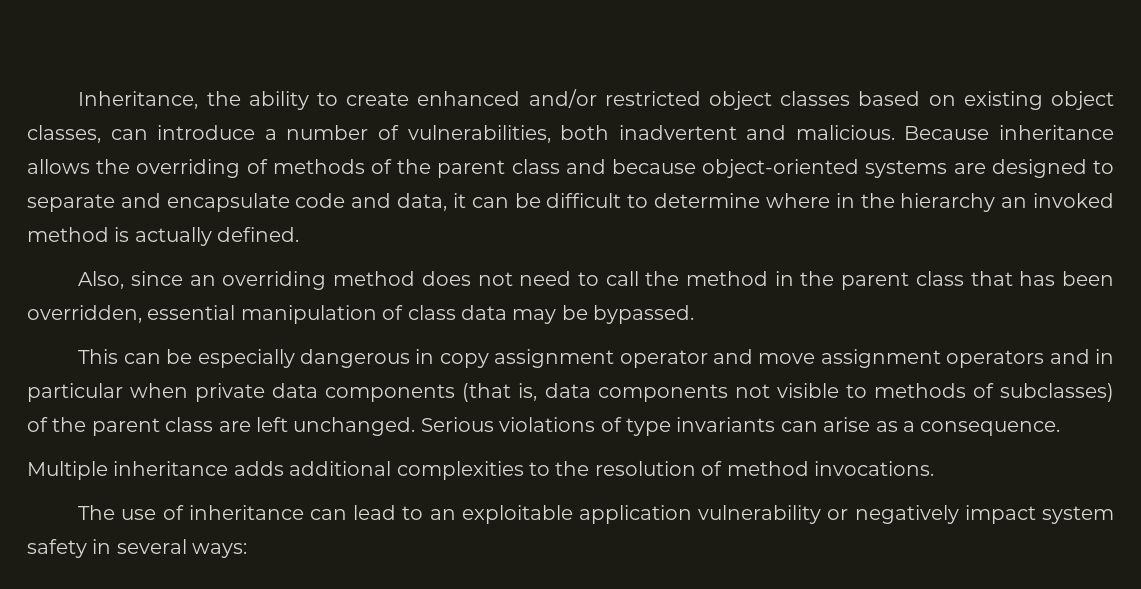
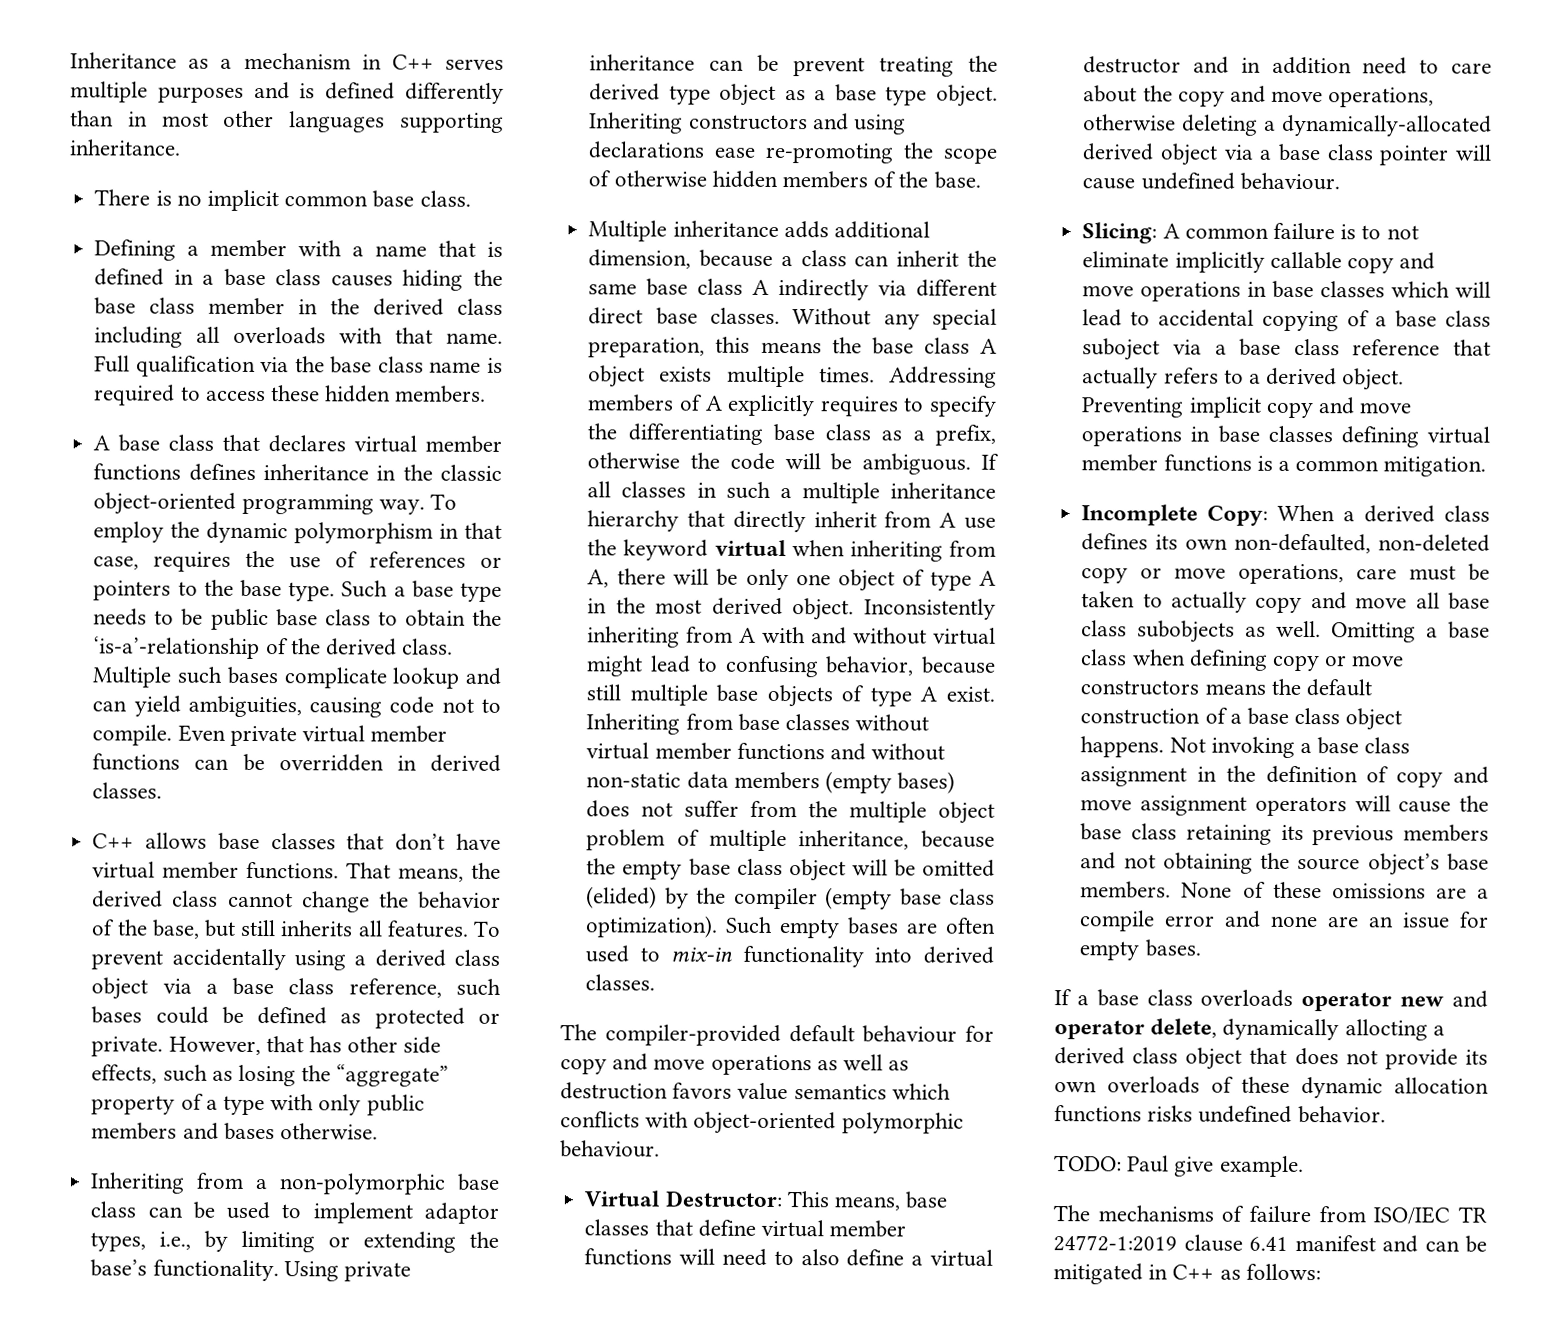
- Inheritance, the ability to create enhanced and/or restricted object classes based on existing object classes, can introduce a number of vulnerabilities, both inadvertent and malicious. Because inheritance allows the overriding of methods of the parent class and because object-oriented systems are designed to separate and encapsulate code and data, it can be difficult to determine where in the hierarchy an invoked method is actually defined.
- Also, since an overriding method does not need to call the method in the parent class that has been overridden, essential manipulation of class data may be bypassed.
- This can be especially dangerous in copy assignment operator and move assignment operators and in particular when private data components (that is, data components not visible to methods of subclasses) of the parent class are left unchanged. Serious violations of type invariants can arise as a consequence.
- Multiple inheritance adds additional complexities to the resolution of method invocations.
- The use of inheritance can lead to an exploitable application vulnerability or negatively impact system safety in several ways:
+ Inheritance as a mechanism in C++ serves multiple purposes and is defined differently than in most other languages supporting inheritance.
+ There is no implicit common base class.
+ Defining a member with a name that is defined in a base class causes hiding the base class member in the derived class including all overloads with that name. Full qualification via the base class name is required to access these hidden members.
+ A base class that declares virtual member functions defines inheritance in the classic object-oriented programming way. To employ the dynamic polymorphism in that case, requires the use of references or pointers to the base type. Such a base type needs to be public base class to obtain the ‘is-a’-relationship of the derived class. Multiple such bases complicate lookup and can yield ambiguities, causing code not to compile. Even private virtual member functions can be overridden in derived classes.
+ C++ allows base classes that don’t have virtual member functions. That means, the derived class cannot change the behavior of the base, but still inherits all features. To prevent accidentally using a derived class object via a base class reference, such bases could be defined as protected or private. However, that has other side effects, such as losing the “aggregate” property of a type with only public members and bases otherwise.
+ Inheriting from a non-polymorphic base class can be used to implement adaptor types, i.e., by limiting or extending the base’s functionality. Using private inheritance can be prevent treating the derived type object as a base type object. Inheriting constructors and using declarations ease re-promoting the scope of otherwise hidden members of the base.
+ Multiple inheritance adds additional dimension, because a class can inherit the same base class A indirectly via different direct base classes. Without any special preparation, this means the base class A object exists multiple times. Addressing members of A explicitly requires to specify the differentiating base class as a prefix, otherwise the code will be ambiguous. If all classes in such a multiple inheritance hierarchy that directly inherit from A use the keyword virtual when inheriting from A, there will be only one object of type A in the most derived object. Inconsistently inheriting from A with and without virtual might lead to confusing behavior, because still multiple base objects of type A exist. Inheriting from base classes without virtual member functions and without non-static data members (empty bases) does not suffer from the multiple object problem of multiple inheritance, because the empty base class object will be omitted (elided) by the compiler (empty base class optimization). Such empty bases are often used to mix-in functionality into derived classes.
+ The compiler-provided default behaviour for copy and move operations as well as destruction favors value semantics which conflicts with object-oriented polymorphic behaviour.
+ Virtual Destructor: This means, base classes that define virtual member functions will need to also define a virtual destructor and in addition need to care about the copy and move operations, otherwise deleting a dynamically-allocated derived object via a base class pointer will cause undefined behaviour.
+ Slicing: A common failure is to not eliminate implicitly callable copy and move operations in base classes which will lead to accidental copying of a base class suboject via a base class reference that actually refers to a derived object. Preventing implicit copy and move operations in base classes defining virtual member functions is a common mitigation.
+ Incomplete Copy: When a derived class defines its own non-defaulted, non-deleted copy or move operations, care must be taken to actually copy and move all base class subobjects as well. Omitting a base class when defining copy or move constructors means the default construction of a base class object happens. Not invoking a base class assignment in the definition of copy and move assignment operators will cause the base class retaining its previous members and not obtaining the source object’s base members. None of these omissions are a compile error and none are an issue for empty bases.
+ If a base class overloads operator new and operator delete, dynamically allocting a derived class object that does not provide its own overloads of these dynamic allocation functions risks undefined behavior.
+ TODO: Paul give example.
+ The mechanisms of failure from ISO/IEC TR 24772-1:2019 clause 6.41 manifest and can be mitigated in C++ as follows:

